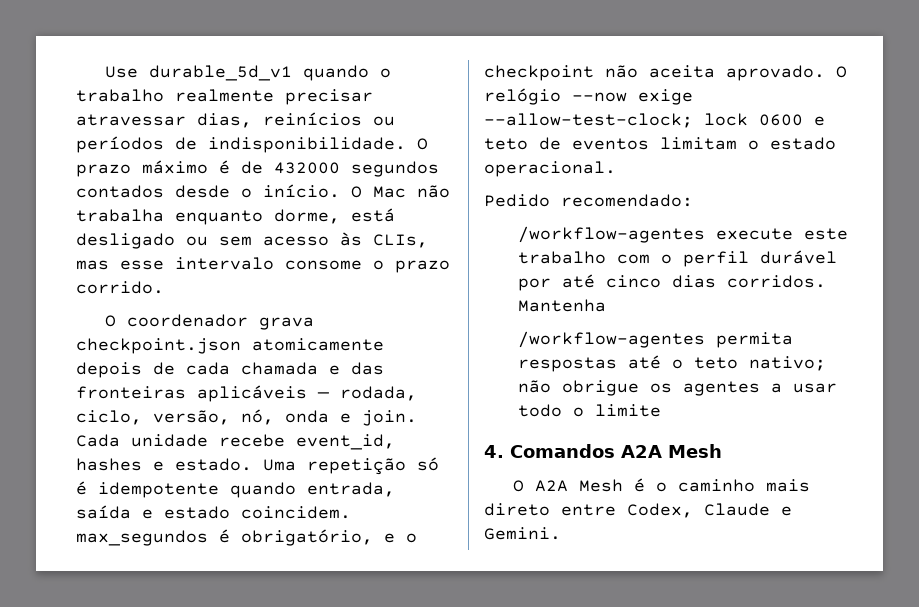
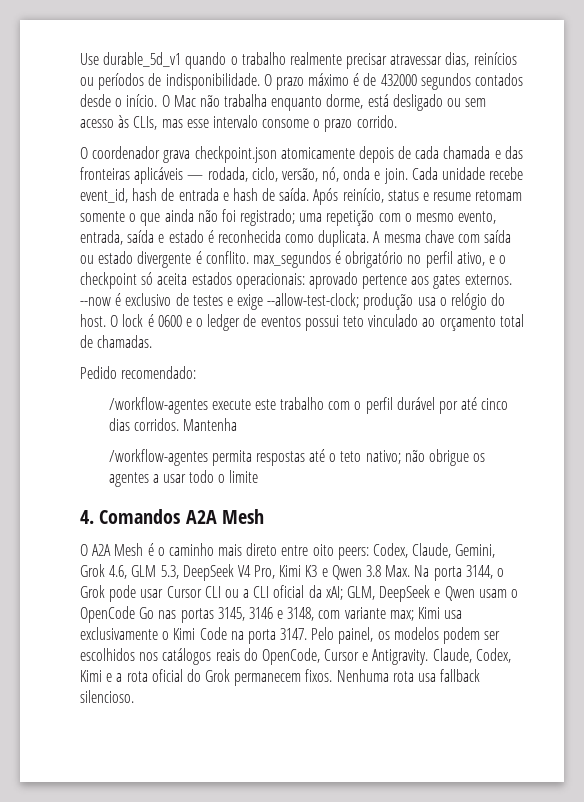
- Cada unidade recebe event_id, hashes e estado. Uma repetição só é idempotente quando entrada, saída e estado coincidem. max_segundos é obrigatório, e o checkpoint não aceita aprovado. O relógio --now exige --allow-test-clock; lock 0600 e teto de eventos limitam o estado operacional.
+ Cada unidade recebe event_id, hash de entrada e hash de saída. Após reinício, status e resume retomam somente o que ainda não foi registrado; uma repetição com o mesmo evento, entrada, saída e estado é reconhecida como duplicata. A mesma chave com saída ou estado divergente é conflito. max_segundos é obrigatório no perfil ativo, e o checkpoint só aceita estados operacionais: aprovado pertence aos gates externos. --now é exclusivo de testes e exige --allow-test-clock; produção usa o relógio do host. O lock é 0600 e o ledger de eventos possui teto vinculado ao orçamento total de chamadas.
- O A2A Mesh é o caminho mais direto entre Codex, Claude e Gemini.
+ O A2A Mesh é o caminho mais direto entre oito peers: Codex, Claude, Gemini, Grok 4.6, GLM 5.3, DeepSeek V4 Pro, Kimi K3 e Qwen 3.8 Max. Na porta 3144, o Grok pode usar Cursor CLI ou a CLI oficial da xAI; GLM, DeepSeek e Qwen usam o OpenCode Go nas portas 3145, 3146 e 3148, com variante max; Kimi usa exclusivamente o Kimi Code na porta 3147. Pelo painel, os modelos podem ser escolhidos nos catálogos reais do OpenCode, Cursor e Antigravity. Claude, Codex, Kimi e a rota oficial do Grok permanecem fixos. Nenhuma rota usa fallback silencioso.

